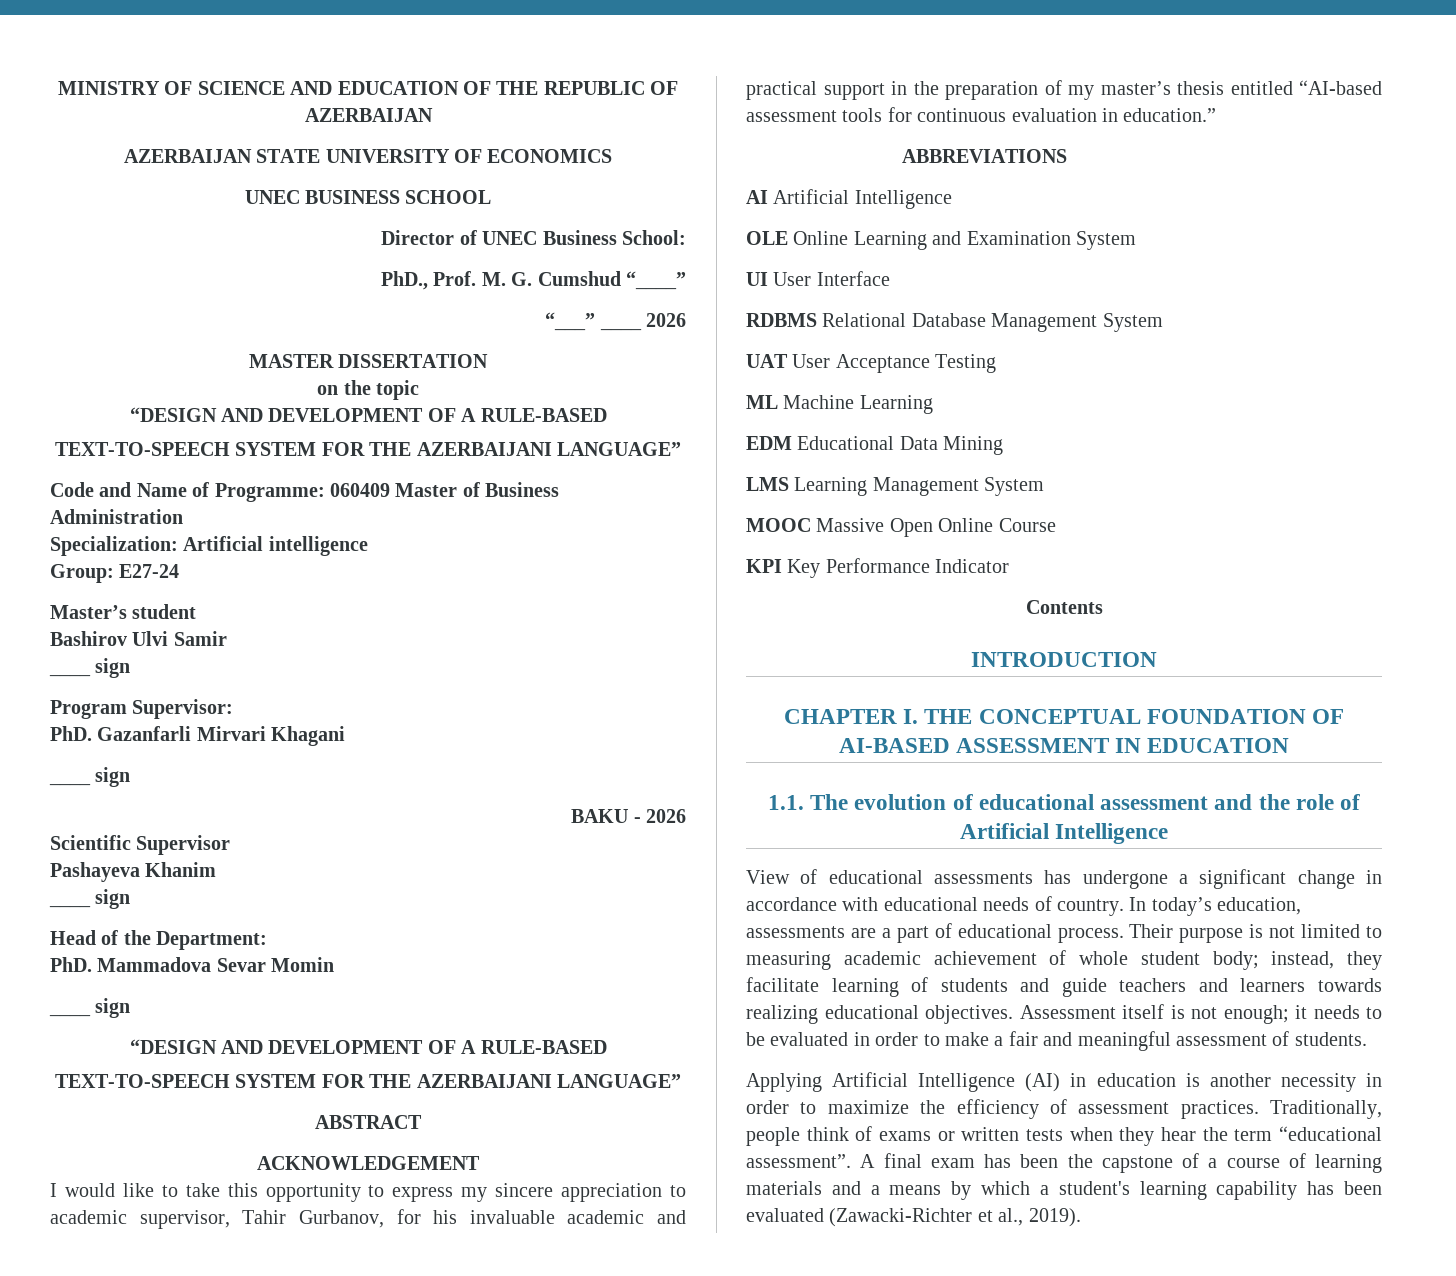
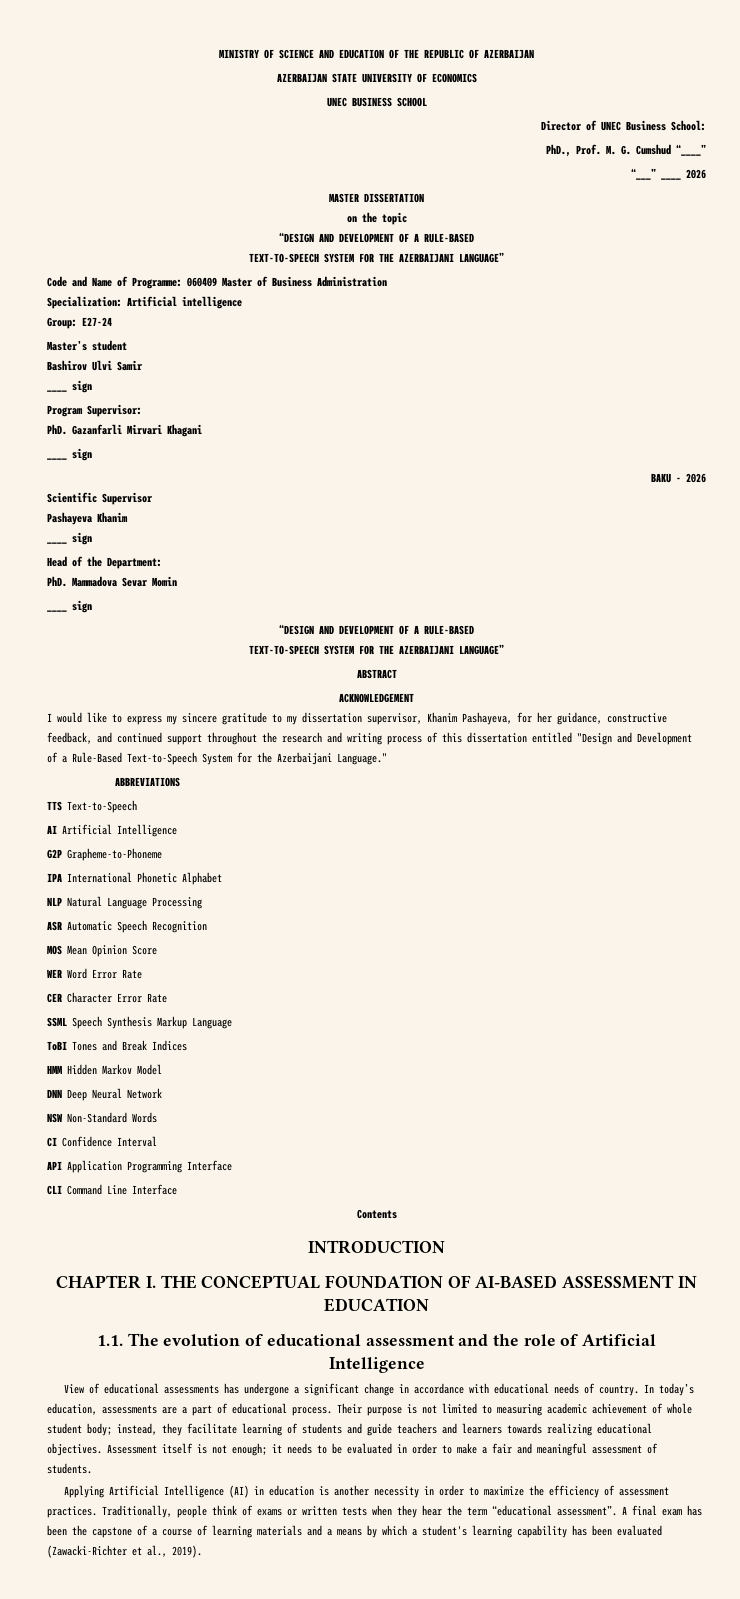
- I would like to take this opportunity to express my sincere appreciation to academic supervisor, Tahir Gurbanov, for his invaluable academic and practical support in the preparation of my master’s thesis entitled “AI-based assessment tools for continuous evaluation in education.”
+ I would like to express my sincere gratitude to my dissertation supervisor, Khanim Pashayeva, for her guidance, constructive feedback, and continued support throughout the research and writing process of this dissertation entitled "Design and Development of a Rule-Based Text-to-Speech System for the Azerbaijani Language."
+ TTS Text-to-Speech
- OLE Online Learning and Examination System
- UI User Interface
- RDBMS Relational Database Management System
- UAT User Acceptance Testing
- ML Machine Learning
- EDM Educational Data Mining
- LMS Learning Management System
- MOOC Massive Open Online Course
- KPI Key Performance Indicator
+ G2P Grapheme-to-Phoneme
+ IPA International Phonetic Alphabet
+ NLP Natural Language Processing
+ ASR Automatic Speech Recognition
+ MOS Mean Opinion Score
+ WER Word Error Rate
+ CER Character Error Rate
+ SSML Speech Synthesis Markup Language
+ ToBI Tones and Break Indices
+ HMM Hidden Markov Model
+ DNN Deep Neural Network
+ NSW Non-Standard Words
+ CI Confidence Interval
+ API Application Programming Interface
+ CLI Command Line Interface

